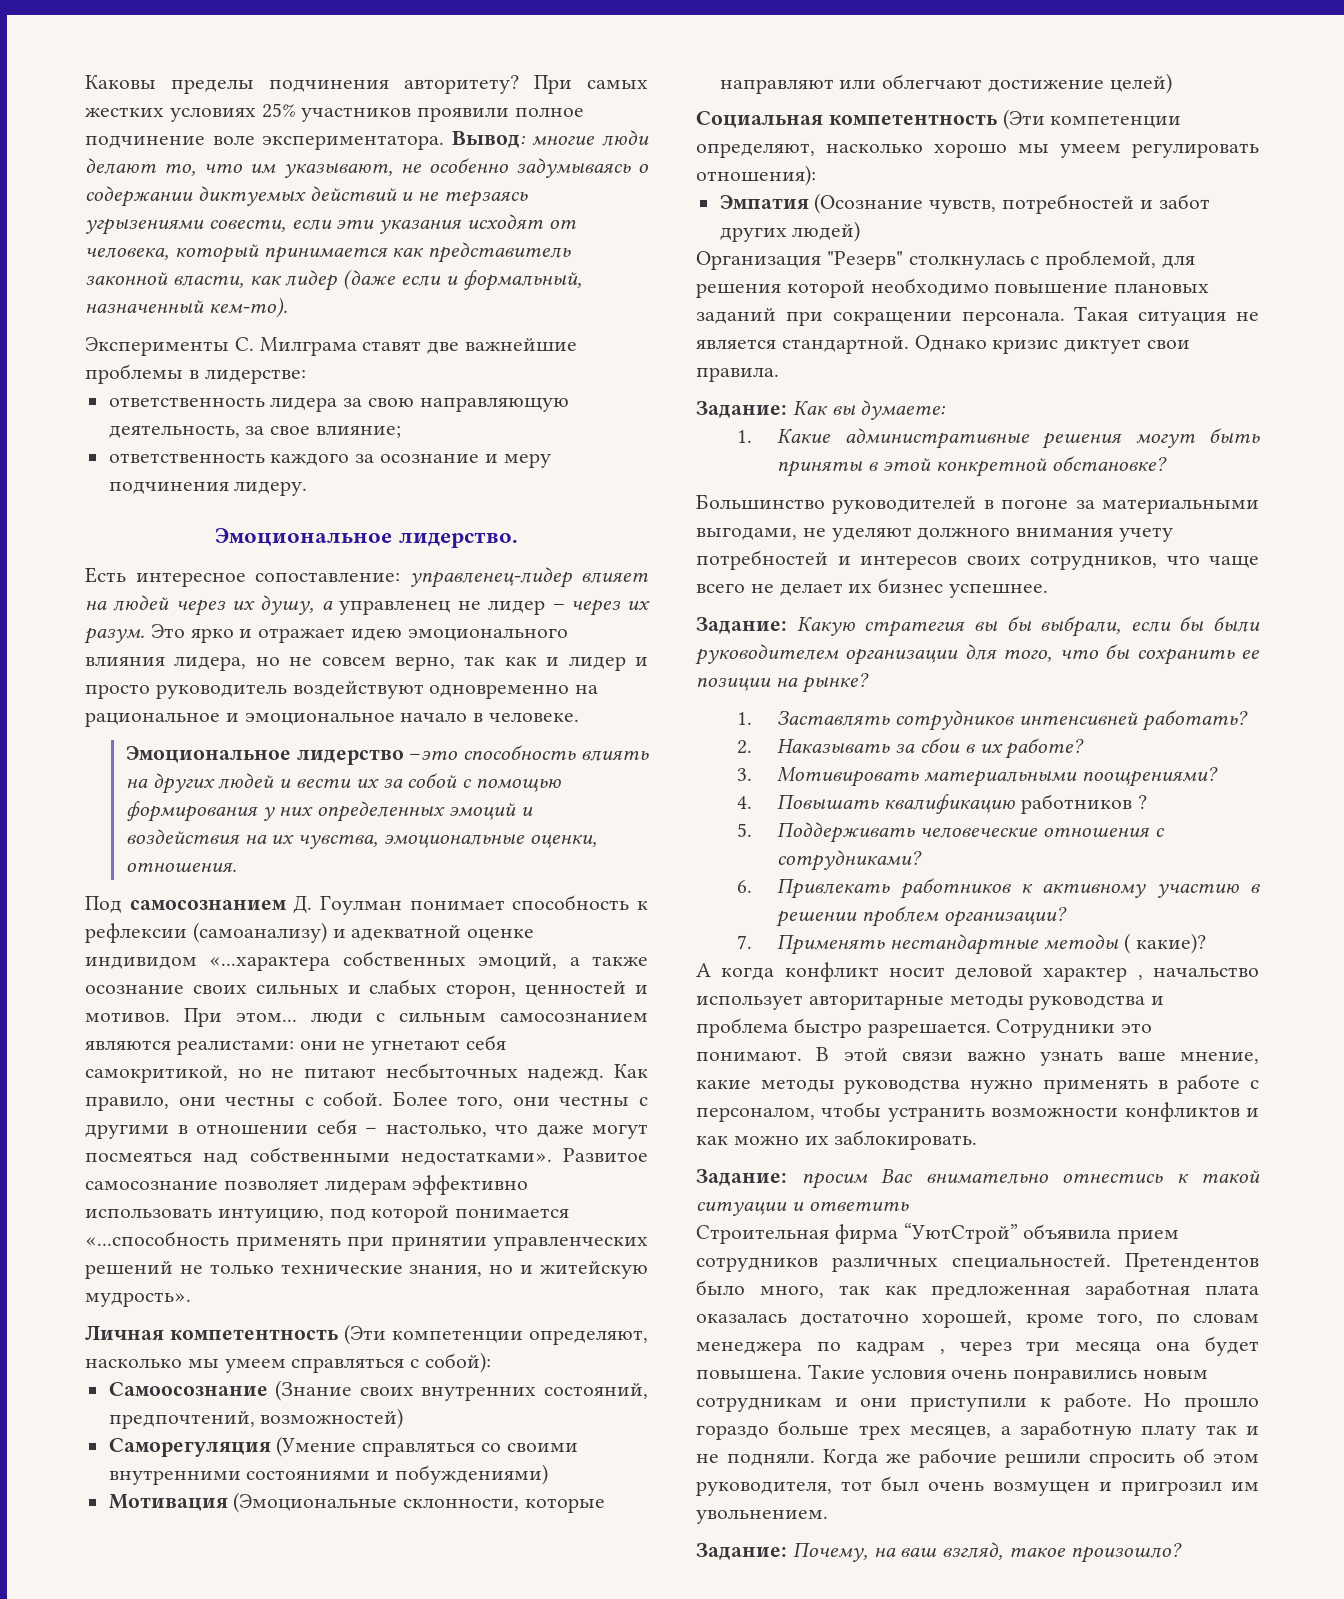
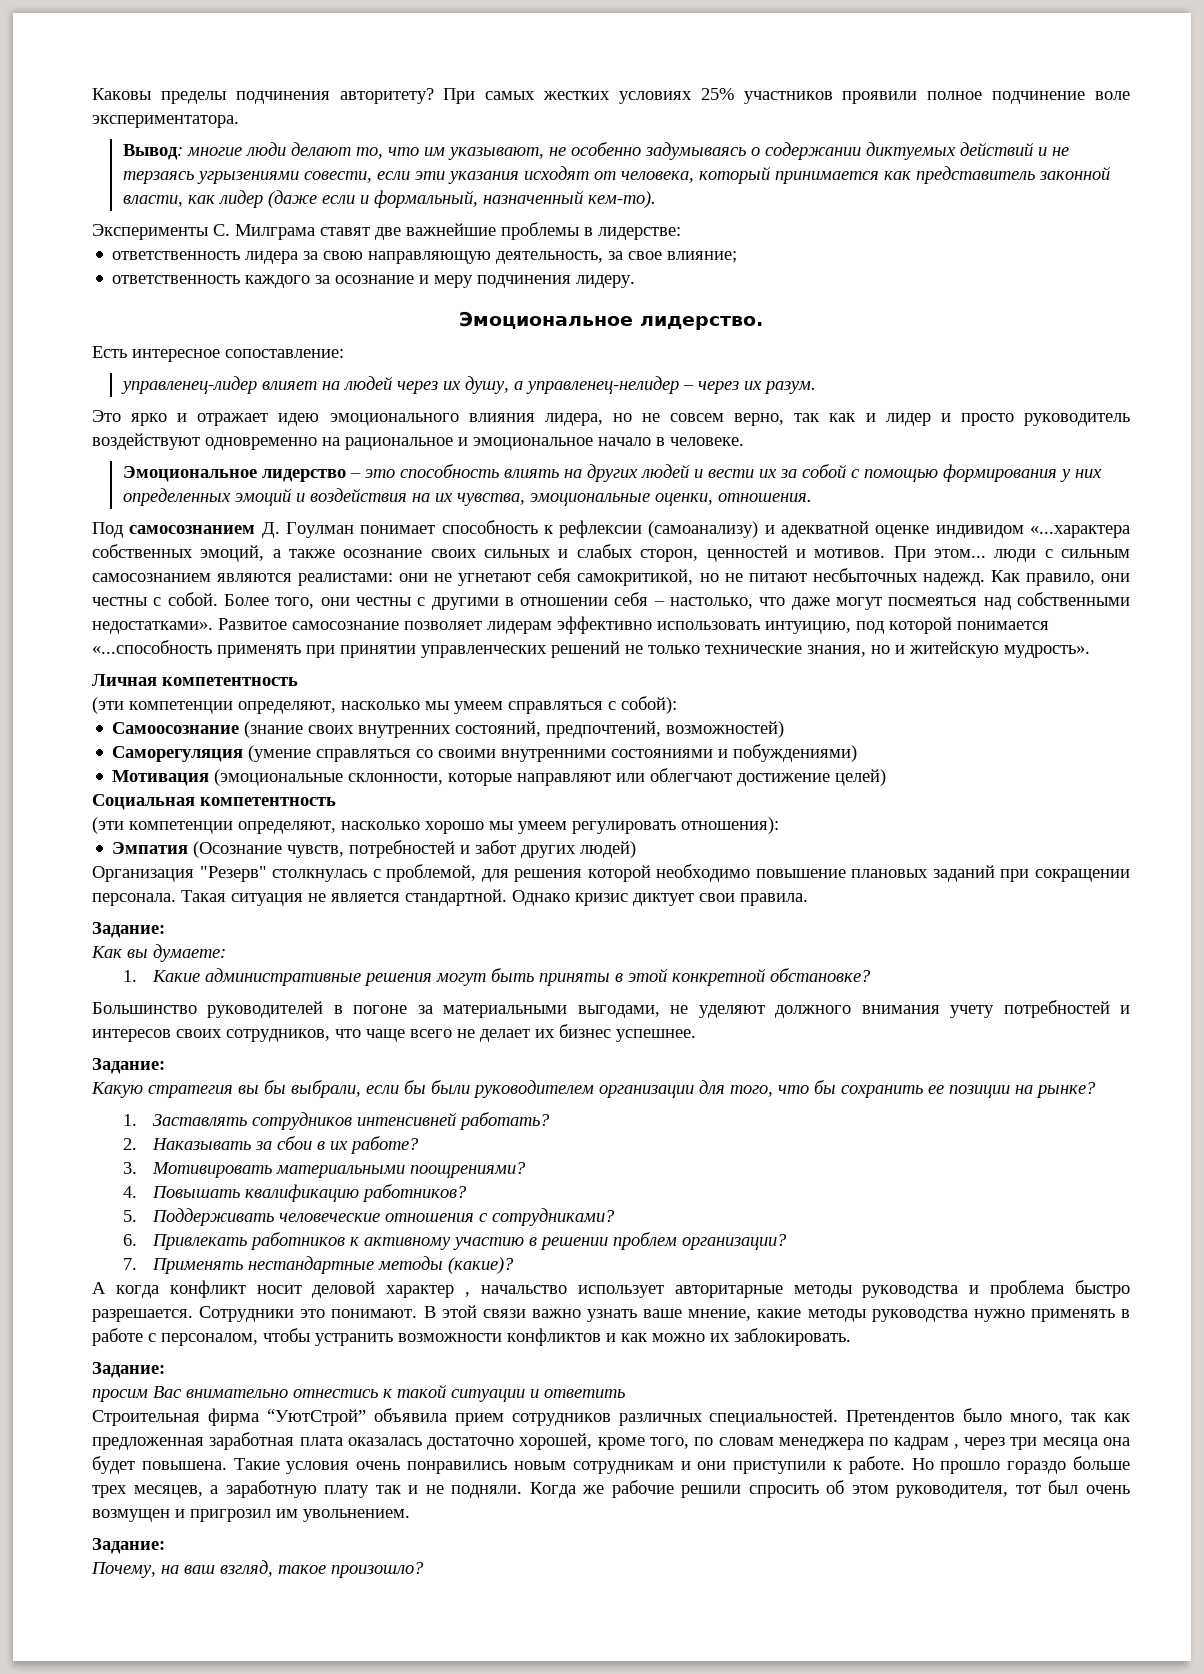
- При самых жестких условиях 25% участников проявили полное подчинение воле экспериментатора. Вывод: многие люди делают то, что им указывают, не особенно задумываясь о содержании диктуемых действий и не терзаясь угрызениями совести, если эти указания исходят от человека, который принимается как представитель законной власти, как лидер (даже если и формальный, назначенный кем-то).
+ При самых жестких условиях 25% участников проявили полное подчинение воле экспериментатора.
+ Вывод: многие люди делают то, что им указывают, не особенно задумываясь о содержании диктуемых действий и не терзаясь угрызениями совести, если эти указания исходят от человека, который принимается как представитель законной власти, как лидер (даже если и формальный, назначенный кем-то).
- Есть интересное сопоставление: управленец-лидер влияет на людей через их душу, а управленец не лидер – через их разум. Это ярко и отражает идею эмоционального влияния лидера, но не совсем верно, так как и лидер и просто руководитель воздействуют одновременно на рациональное и эмоциональное начало в человеке.
+ Есть интересное сопоставление:
+ управленец-лидер влияет на людей через их душу, а управленец-нелидер – через их разум.
+ Это ярко и отражает идею эмоционального влияния лидера, но не совсем верно, так как и лидер и просто руководитель воздействуют одновременно на рациональное и эмоциональное начало в человеке.
- Эмоциональное лидерство –это способность влиять на других людей и вести их за собой с помощью формирования у них определенных эмоций и воздействия на их чувства, эмоциональные оценки, отношения.
+ Эмоциональное лидерство – это способность влиять на других людей и вести их за собой с помощью формирования у них определенных эмоций и воздействия на их чувства, эмоциональные оценки, отношения.
- Личная компетентность (Эти компетенции определяют, насколько мы умеем справляться с собой):
+ Личная компетентность
+ (эти компетенции определяют, насколько мы умеем справляться с собой):
- Самоосознание (Знание своих внутренних состояний, предпочтений, возможностей)
+ Самоосознание (знание своих внутренних состояний, предпочтений, возможностей)
- Саморегуляция (Умение справляться со своими внутренними состояниями и побуждениями)
+ Саморегуляция (умение справляться со своими внутренними состояниями и побуждениями)
- Мотивация (Эмоциональные склонности, которые направляют или облегчают достижение целей)
+ Мотивация (эмоциональные склонности, которые направляют или облегчают достижение целей)
- Социальная компетентность (Эти компетенции определяют, насколько хорошо мы умеем регулировать отношения):
+ Социальная компетентность
+ (эти компетенции определяют, насколько хорошо мы умеем регулировать отношения):
  Однако кризис диктует свои правила.
- Задание: Как вы думаете:
+ Задание:
+ Как вы думаете:
  Большинство руководителей в погоне за материальными выгодами, не уделяют должного внимания учету потребностей и интересов своих сотрудников, что чаще всего не делает их бизнес успешнее.
- Задание: Какую стратегия вы бы выбрали, если бы были руководителем организации для того, что бы сохранить ее позиции на рынке?
+ Задание:
+ Какую стратегия вы бы выбрали, если бы были руководителем организации для того, что бы сохранить ее позиции на рынке?
- 4. Повышать квалификацию работников ?
+ 4. Повышать квалификацию работников?
- 7. Применять нестандартные методы ( какие)?
+ 7. Применять нестандартные методы (какие)?
  В этой связи важно узнать ваше мнение, какие методы руководства нужно применять в работе с персоналом, чтобы устранить возможности конфликтов и как можно их заблокировать.
- Задание: просим Вас внимательно отнестись к такой ситуации и ответить
+ Задание:
+ просим Вас внимательно отнестись к такой ситуации и ответить
  Когда же рабочие решили спросить об этом руководителя, тот был очень возмущен и пригрозил им увольнением.
- Задание: Почему, на ваш взгляд, такое произошло?
+ Задание:
+ Почему, на ваш взгляд, такое произошло?

